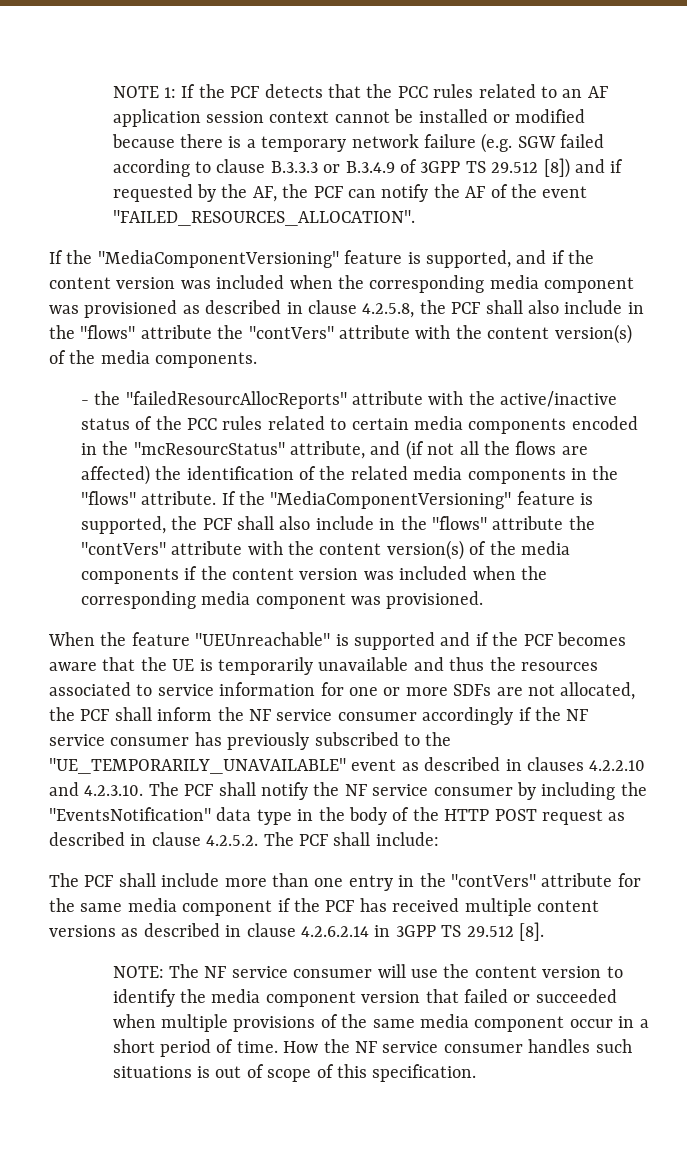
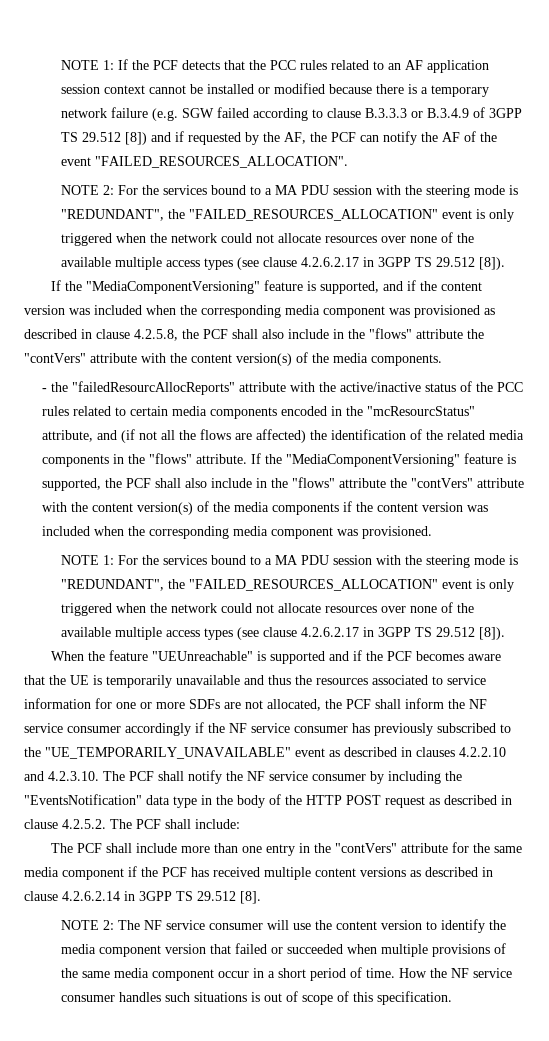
+ NOTE 2: For the services bound to a MA PDU session with the steering mode is "REDUNDANT", the "FAILED_RESOURCES_ALLOCATION" event is only triggered when the network could not allocate resources over none of the available multiple access types (see clause 4.2.6.2.17 in 3GPP TS 29.512 [8]).
+ NOTE 1: For the services bound to a MA PDU session with the steering mode is "REDUNDANT", the "FAILED_RESOURCES_ALLOCATION" event is only triggered when the network could not allocate resources over none of the available multiple access types (see clause 4.2.6.2.17 in 3GPP TS 29.512 [8]).
- NOTE: The NF service consumer will use the content version to identify the media component version that failed or succeeded when multiple provisions of the same media component occur in a short period of time.
+ NOTE 2: The NF service consumer will use the content version to identify the media component version that failed or succeeded when multiple provisions of the same media component occur in a short period of time.

